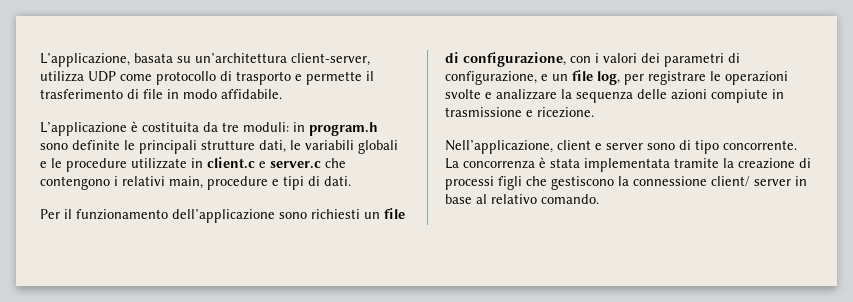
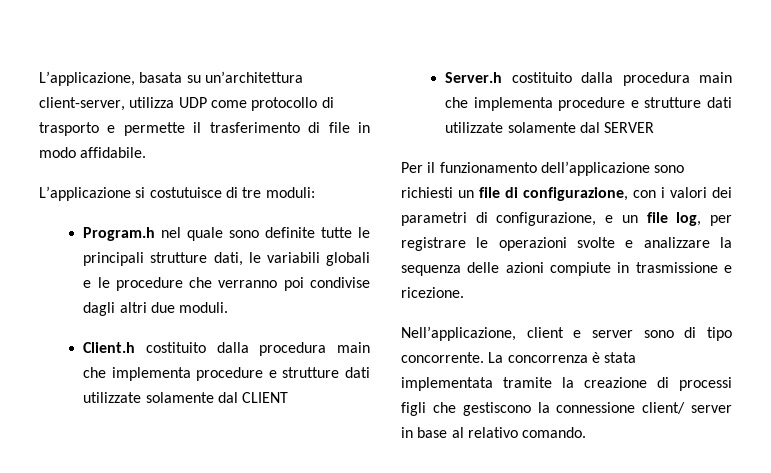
- L’applicazione è costituita da tre moduli: in program.h sono definite le principali strutture dati, le variabili globali e le procedure utilizzate in client.c e server.c che contengono i relativi main, procedure e tipi di dati.
+ L’applicazione si costutuisce di tre moduli:
+ Program.h nel quale sono definite tutte le principali strutture dati, le variabili globali e le procedure che verranno poi condivise dagli altri due moduli.
+ Client.h costituito dalla procedura main che implementa procedure e strutture dati utilizzate solamente dal CLIENT
+ Server.h costituito dalla procedura main che implementa procedure e strutture dati utilizzate solamente dal SERVER

